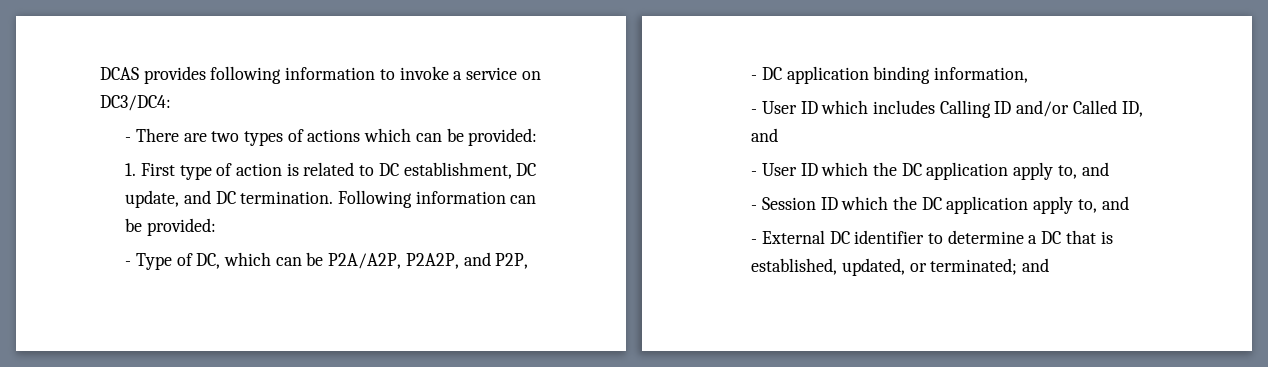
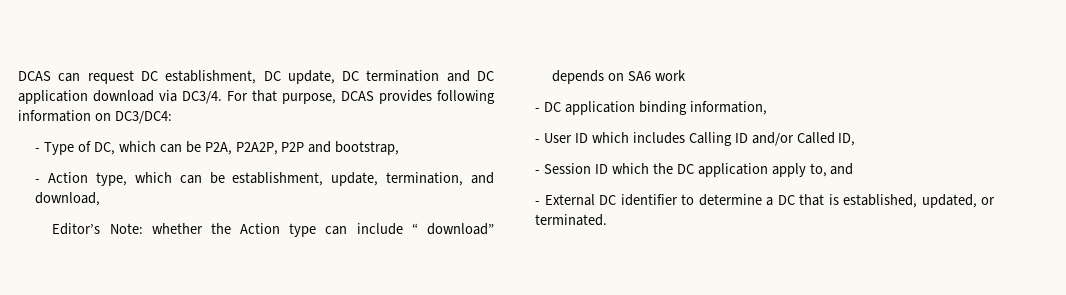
- DCAS provides following information to invoke a service on DC3/DC4:
- - There are two types of actions which can be provided:
- 1. First type of action is related to DC establishment, DC update, and DC termination. Following information can be provided:
+ DCAS can request DC establishment, DC update, DC termination and DC application download via DC3/4. For that purpose, DCAS provides following information on DC3/DC4:
- - Type of DC, which can be P2A/A2P, P2A2P, and P2P,
+ - Type of DC, which can be P2A, P2A2P, P2P and bootstrap,
+ - Action type, which can be establishment, update, termination, and download,
+ Editor’s Note: whether the Action type can include “ download” depends on SA6 work
- - User ID which includes Calling ID and/or Called ID, and
- - User ID which the DC application apply to, and
+ - User ID which includes Calling ID and/or Called ID,
- - External DC identifier to determine a DC that is established, updated, or terminated; and
+ - External DC identifier to determine a DC that is established, updated, or terminated.

